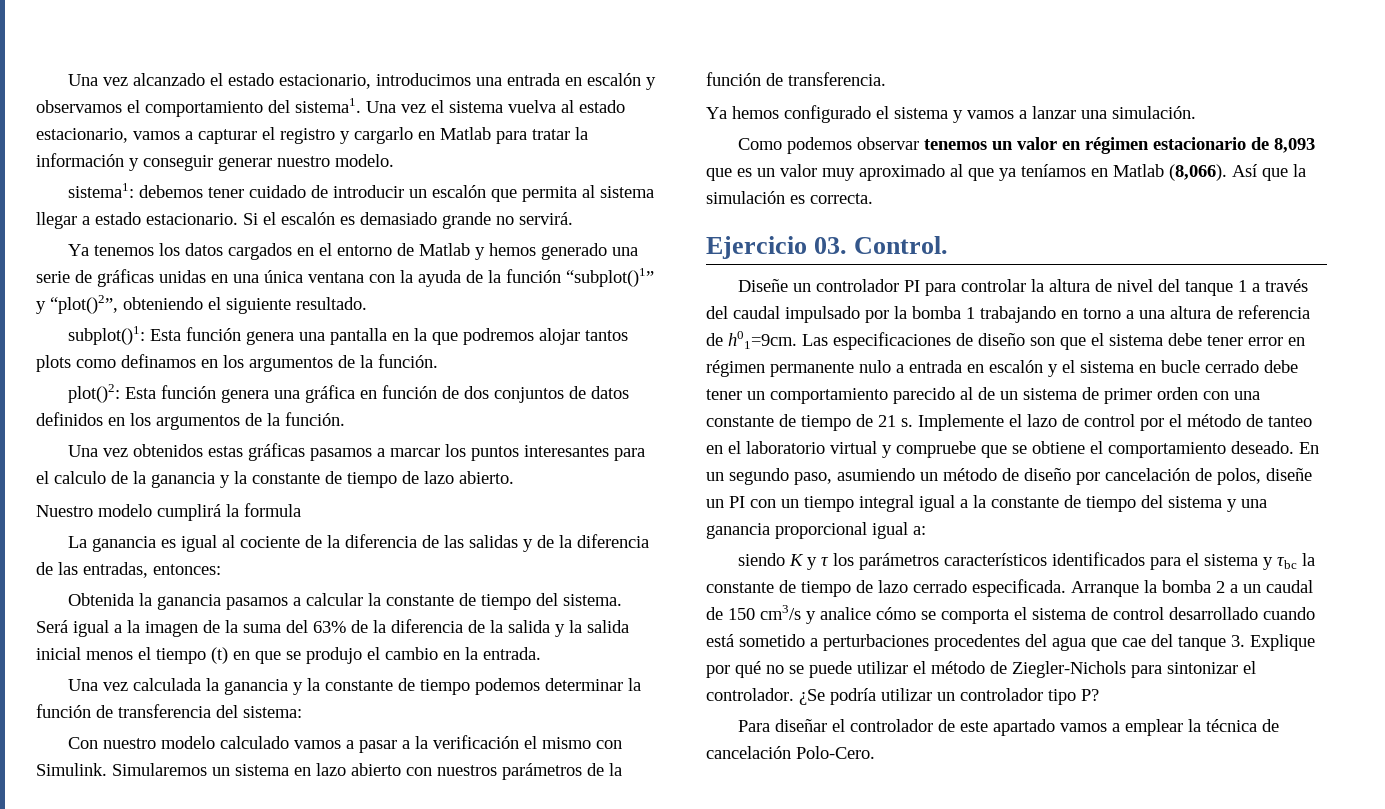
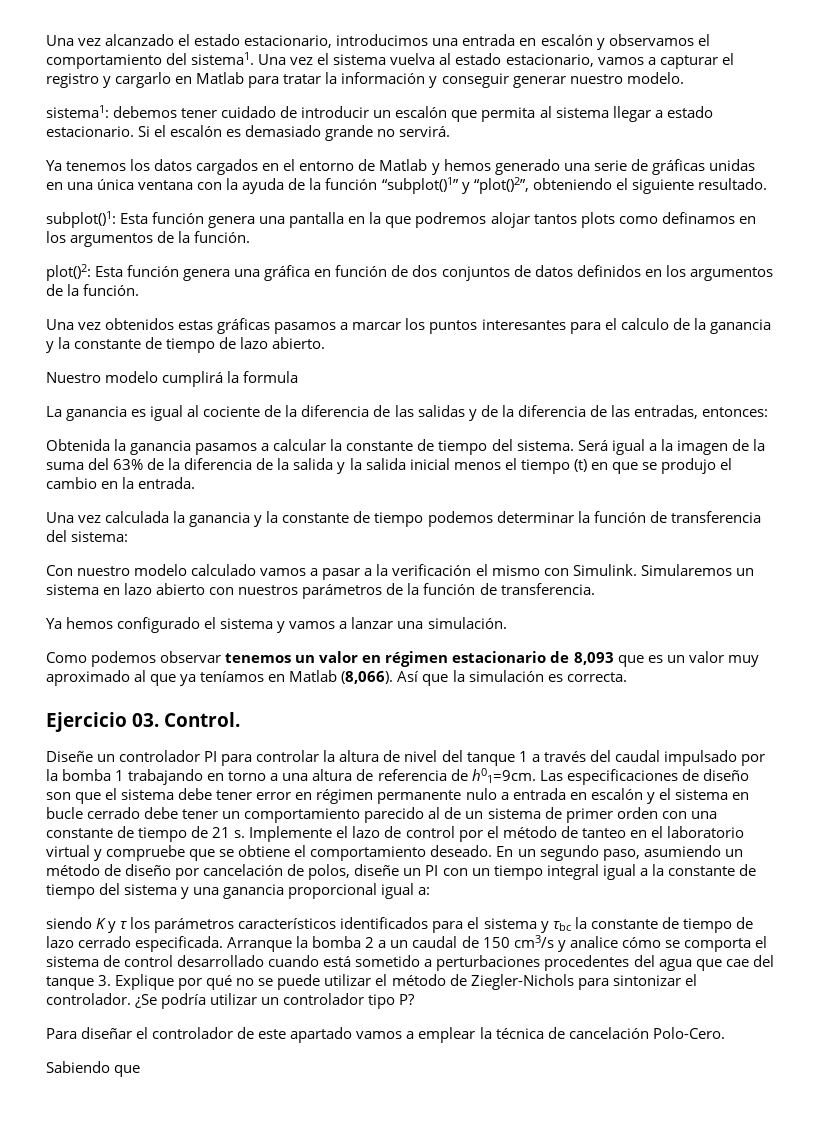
+ Sabiendo que

